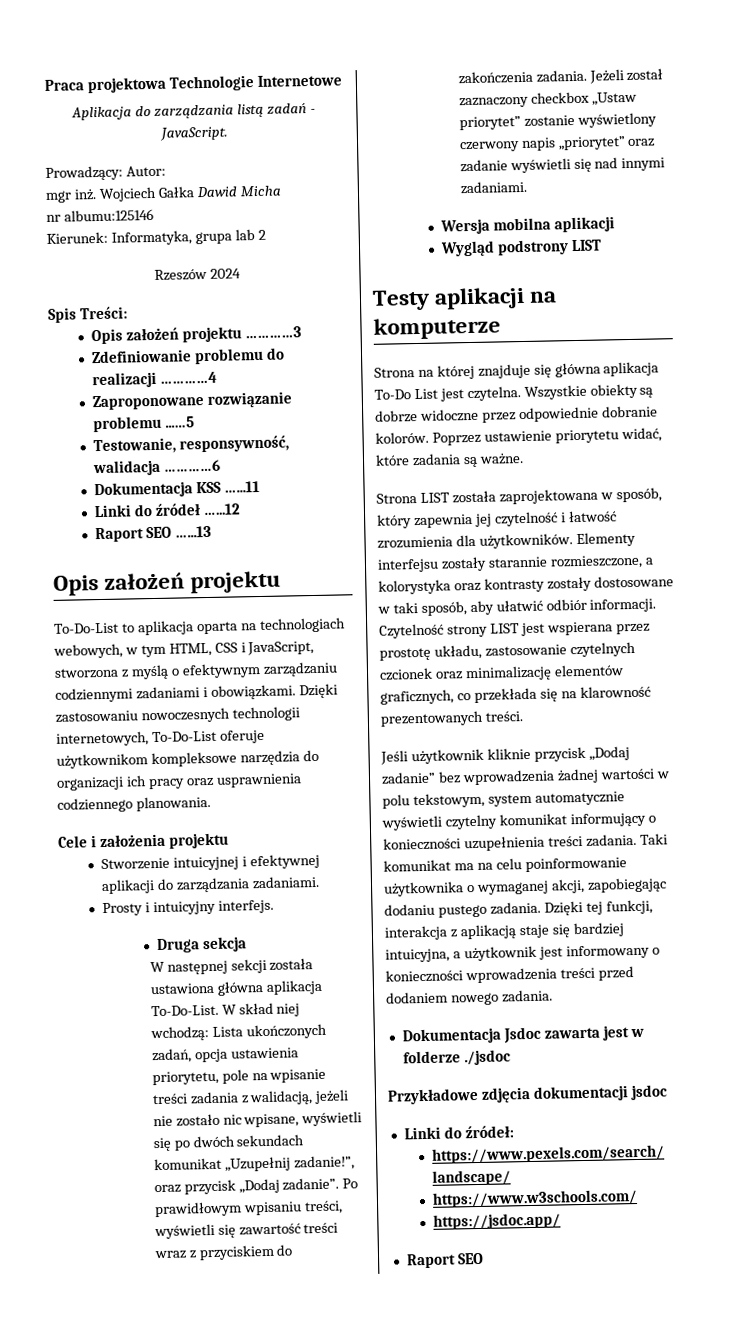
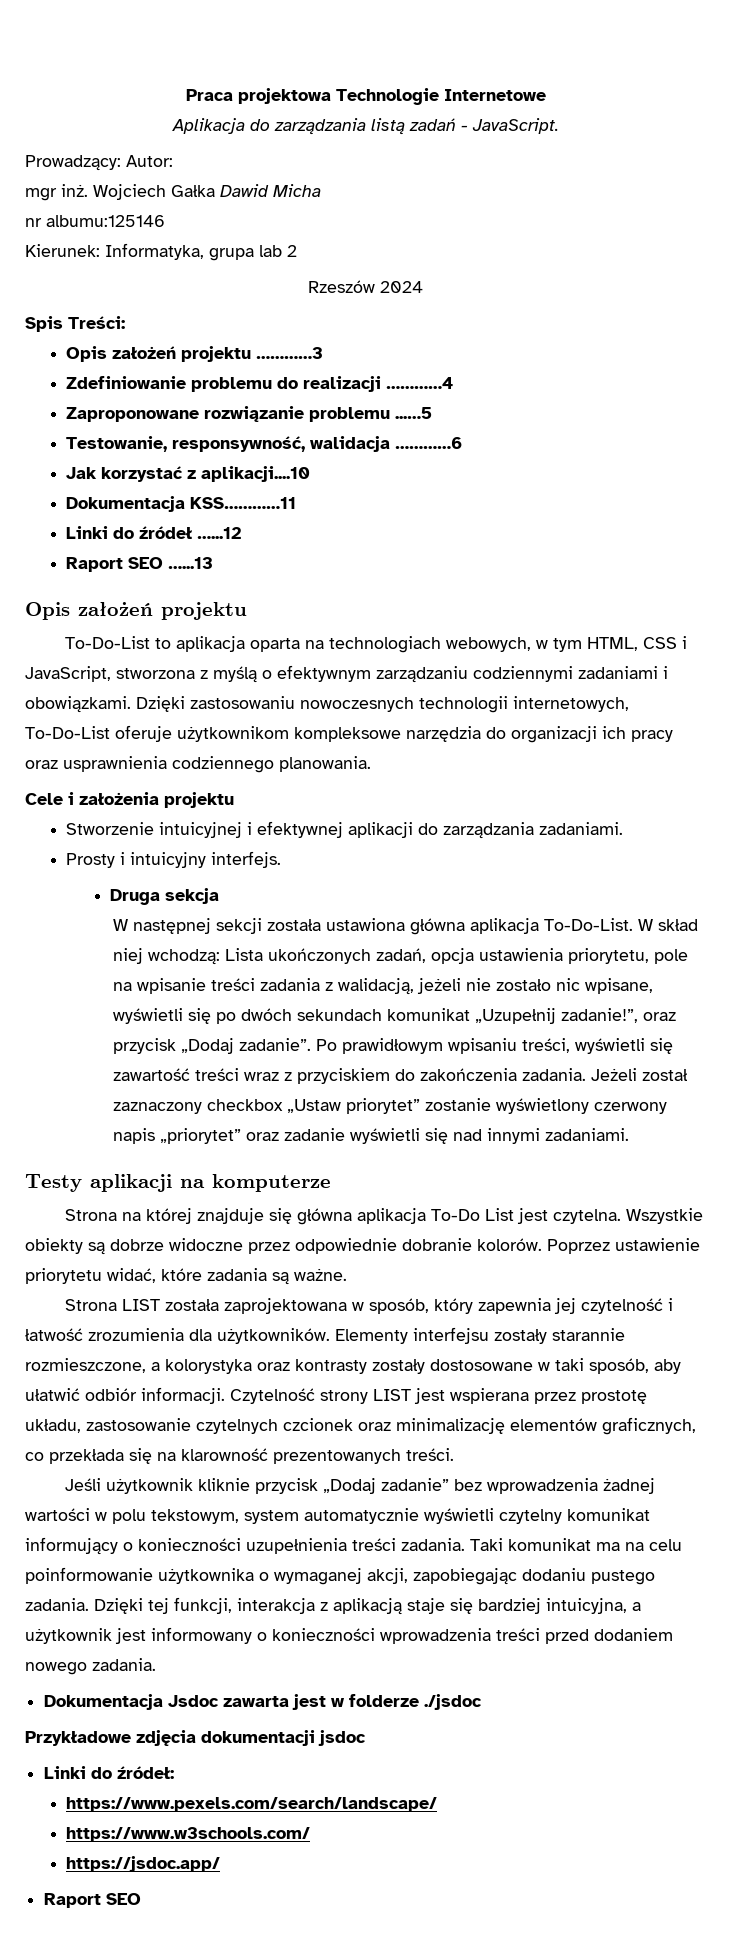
- Dokumentacja KSS …...11
+ Jak korzystać z aplikacji....10
+ Dokumentacja KSS…………11
- Wersja mobilna aplikacji
- Wygląd podstrony LIST

